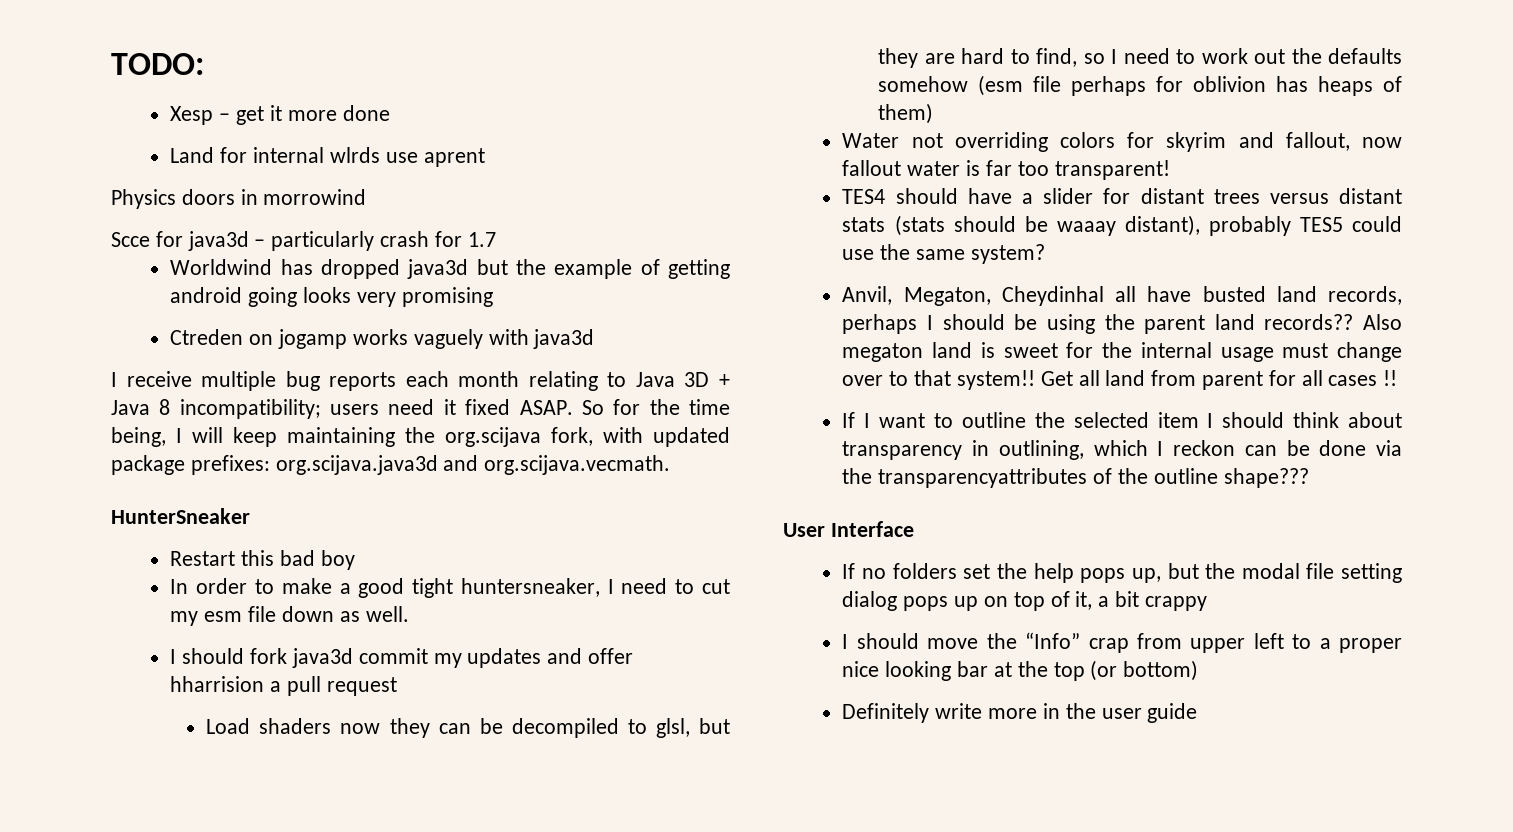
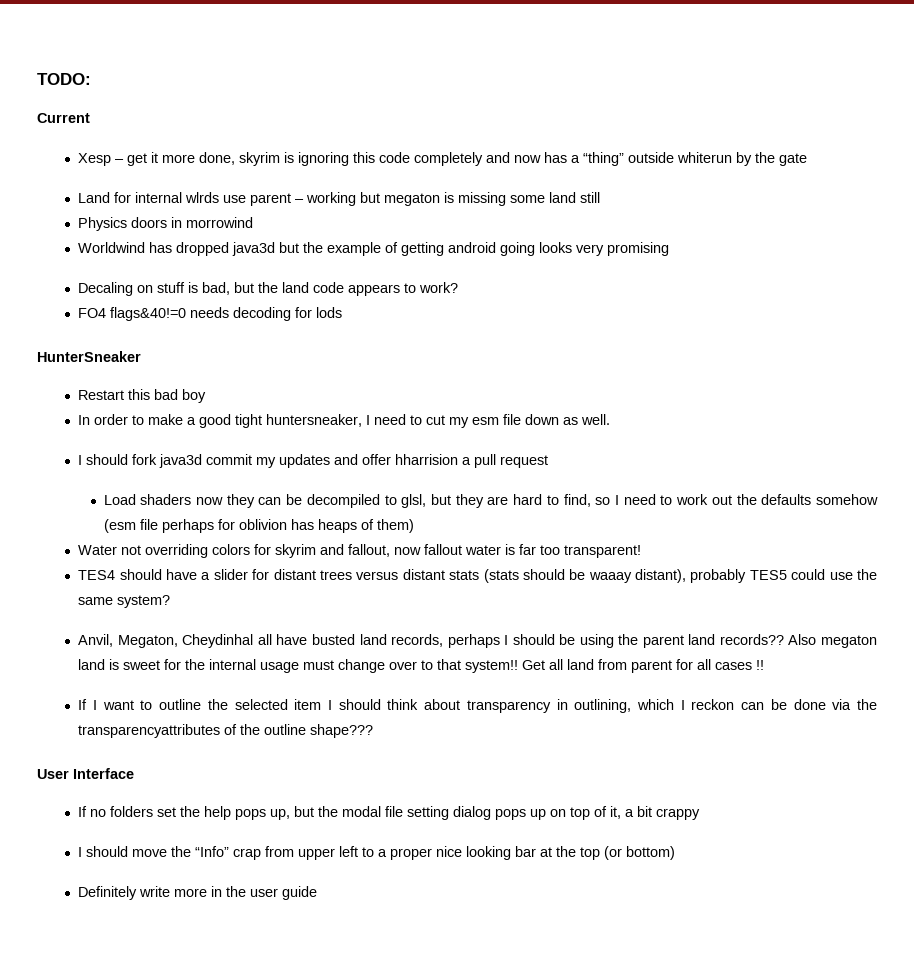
+ Current
- Xesp – get it more done
+ Xesp – get it more done, skyrim is ignoring this code completely and now has a “thing” outside whiterun by the gate
- Land for internal wlrds use aprent
+ Land for internal wlrds use parent – working but megaton is missing some land still
  Physics doors in morrowind
- Scce for java3d – particularly crash for 1.7
- Ctreden on jogamp works vaguely with java3d
- I receive multiple bug reports each month relating to Java 3D + Java 8 incompatibility; users need it fixed ASAP. So for the time being, I will keep maintaining the org.scijava fork, with updated package prefixes: org.scijava.java3d and org.scijava.vecmath.
+ Decaling on stuff is bad, but the land code appears to work?
+ FO4 flags&40!=0 needs decoding for lods

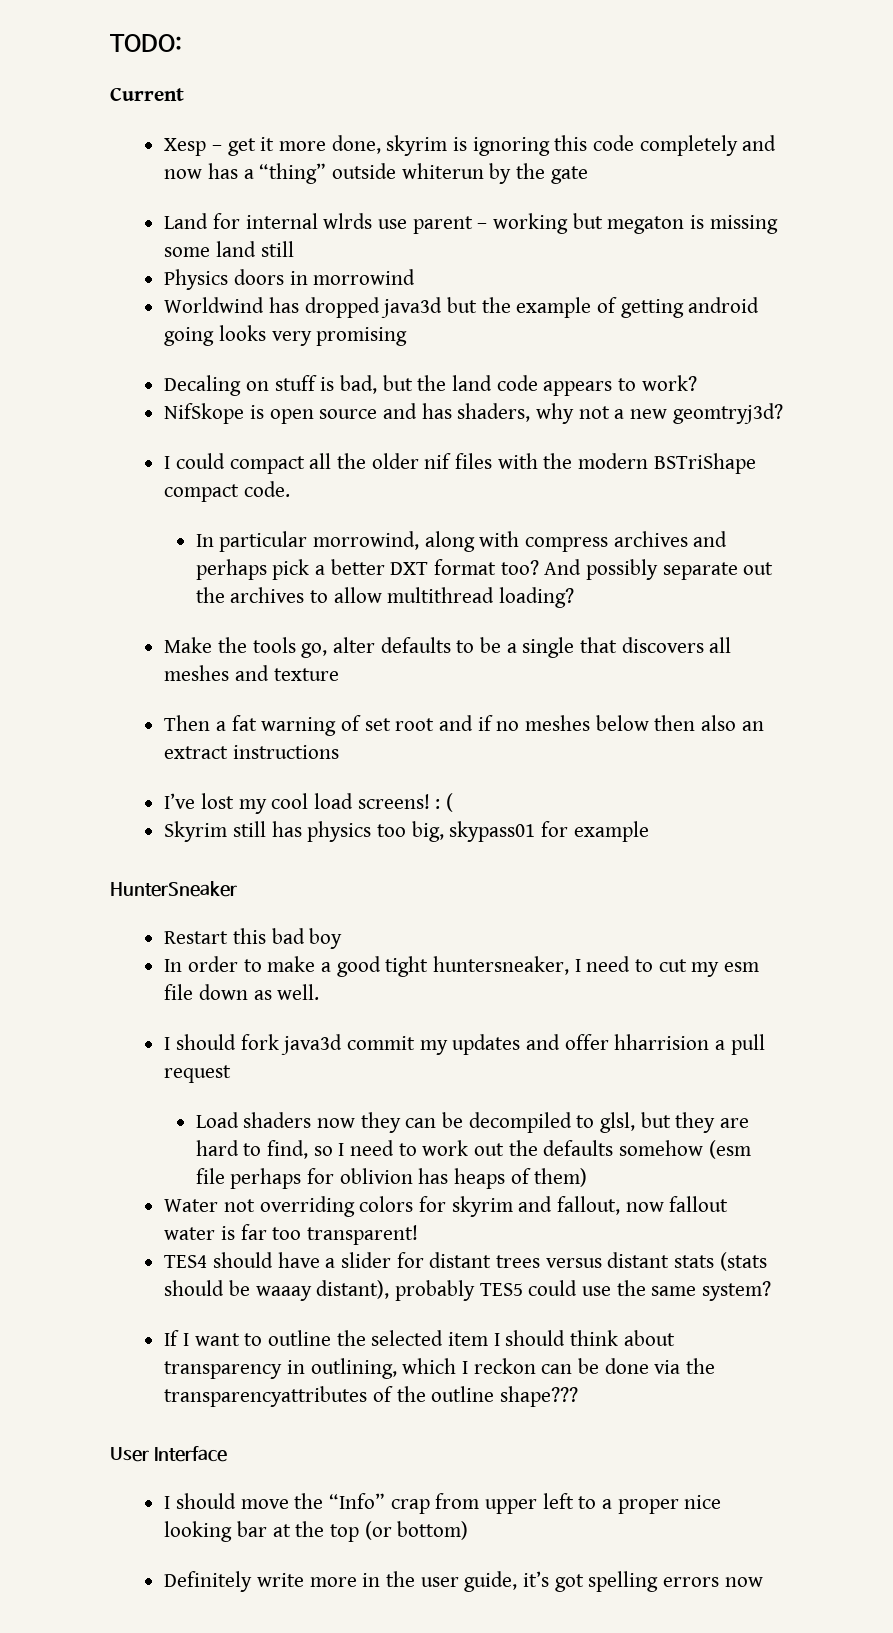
- FO4 flags&40!=0 needs decoding for lods
+ NifSkope is open source and has shaders, why not a new geomtryj3d?
+ I could compact all the older nif files with the modern BSTriShape compact code.
+ In particular morrowind, along with compress archives and perhaps pick a better DXT format too? And possibly separate out the archives to allow multithread loading?
+ Make the tools go, alter defaults to be a single that discovers all meshes and texture
+ Then a fat warning of set root and if no meshes below then also an extract instructions
+ I’ve lost my cool load screens! : (
+ Skyrim still has physics too big, skypass01 for example
- Anvil, Megaton, Cheydinhal all have busted land records, perhaps I should be using the parent land records?? Also megaton land is sweet for the internal usage must change over to that system!! Get all land from parent for all cases !!
- If no folders set the help pops up, but the modal file setting dialog pops up on top of it, a bit crappy
- Definitely write more in the user guide
+ Definitely write more in the user guide, it’s got spelling errors now

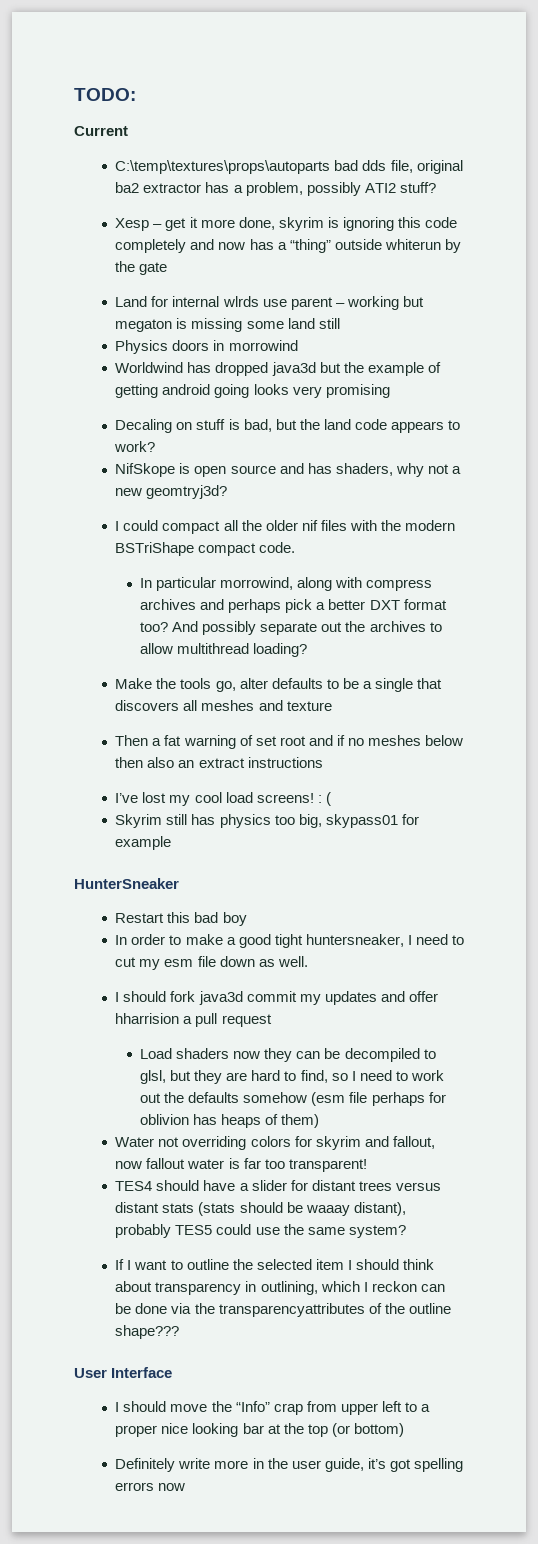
+ C:\temp\textures\props\autoparts bad dds file, original ba2 extractor has a problem, possibly ATI2 stuff?

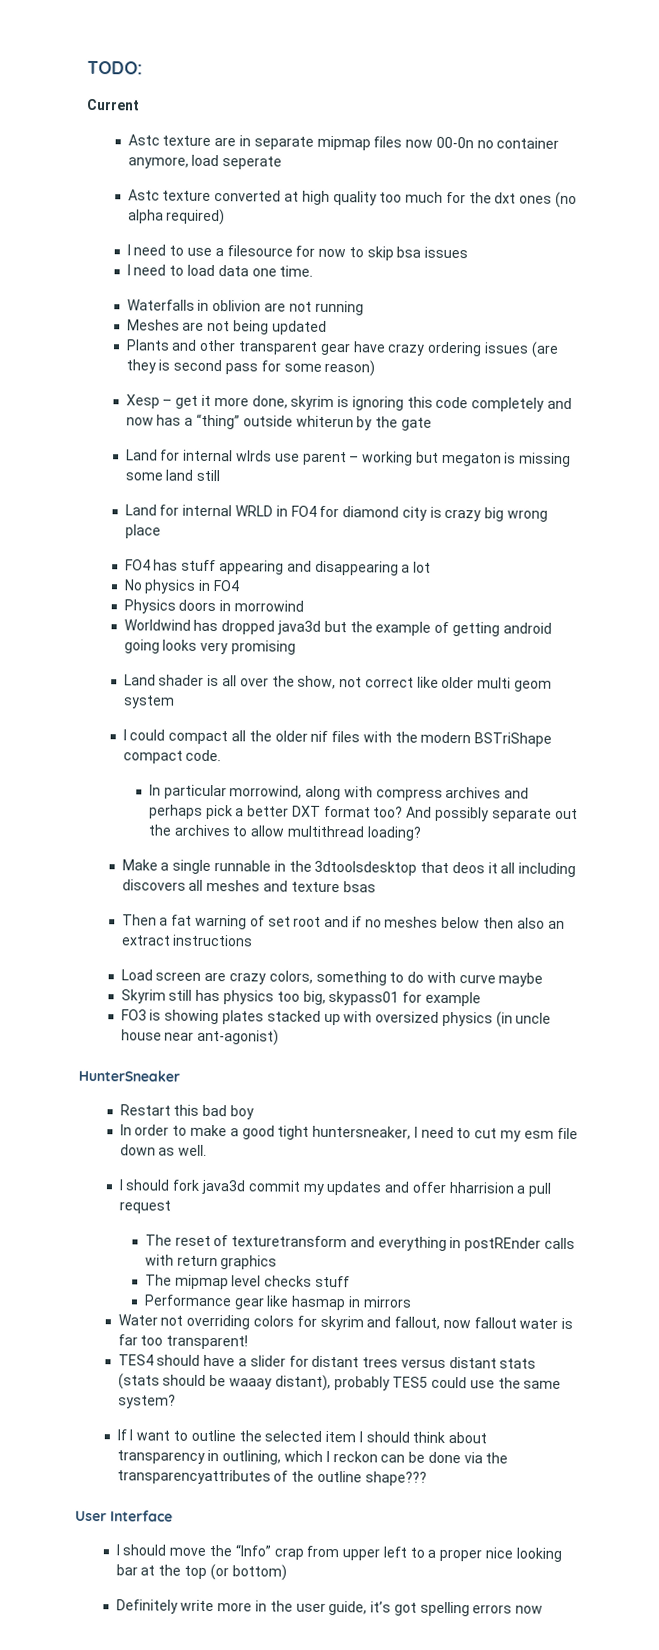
- C:\temp\textures\props\autoparts bad dds file, original ba2 extractor has a problem, possibly ATI2 stuff?
+ Astc texture are in separate mipmap files now 00-0n no container anymore, load seperate
+ Astc texture converted at high quality too much for the dxt ones (no alpha required)
+ I need to use a filesource for now to skip bsa issues
+ I need to load data one time.
+ Waterfalls in oblivion are not running
+ Meshes are not being updated
+ Plants and other transparent gear have crazy ordering issues (are they is second pass for some reason)
+ Land for internal WRLD in FO4 for diamond city is crazy big wrong place
+ FO4 has stuff appearing and disappearing a lot
+ No physics in FO4
- Decaling on stuff is bad, but the land code appears to work?
- NifSkope is open source and has shaders, why not a new geomtryj3d?
+ Land shader is all over the show, not correct like older multi geom system
- Make the tools go, alter defaults to be a single that discovers all meshes and texture
+ Make a single runnable in the 3dtoolsdesktop that deos it all including discovers all meshes and texture bsas
- I’ve lost my cool load screens! : (
+ Load screen are crazy colors, something to do with curve maybe
+ FO3 is showing plates stacked up with oversized physics (in uncle house near ant-agonist)
- Load shaders now they can be decompiled to glsl, but they are hard to find, so I need to work out the defaults somehow (esm file perhaps for oblivion has heaps of them)
+ The reset of texturetransform and everything in postREnder calls with return graphics
+ The mipmap level checks stuff
+ Performance gear like hasmap in mirrors

